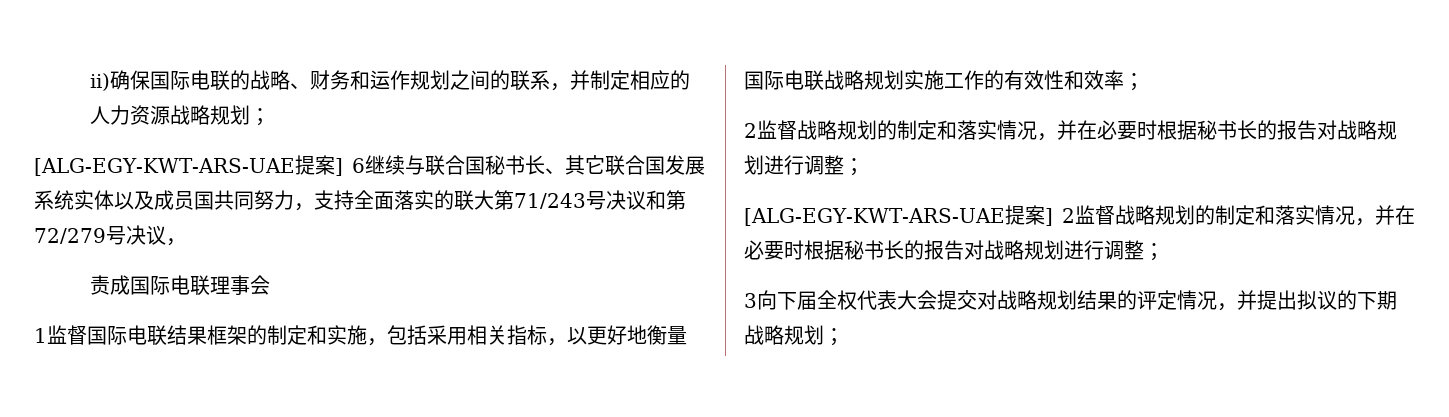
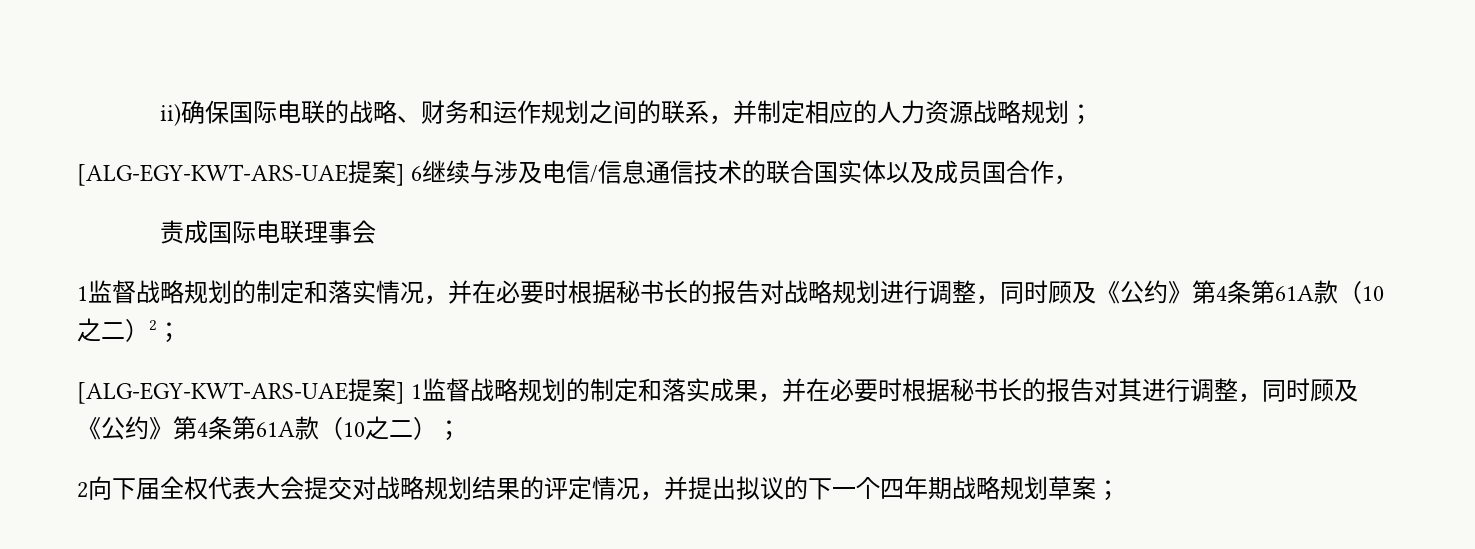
- [ALG-EGY-KWT-ARS-UAE提案] 6继续与联合国秘书长、其它联合国发展系统实体以及成员国共同努力，支持全面落实的联大第71/243号决议和第72/279号决议，
+ [ALG-EGY-KWT-ARS-UAE提案] 6继续与涉及电信/信息通信技术的联合国实体以及成员国合作，
- 1监督国际电联结果框架的制定和实施，包括采用相关指标，以更好地衡量国际电联战略规划实施工作的有效性和效率；
- 2监督战略规划的制定和落实情况，并在必要时根据秘书长的报告对战略规划进行调整；
- [ALG-EGY-KWT-ARS-UAE提案] 2监督战略规划的制定和落实情况，并在必要时根据秘书长的报告对战略规划进行调整；
- 3向下届全权代表大会提交对战略规划结果的评定情况，并提出拟议的下期战略规划；
+ 1监督战略规划的制定和落实情况，并在必要时根据秘书长的报告对战略规划进行调整，同时顾及《公约》第4条第61A款（10之二）2；
+ [ALG-EGY-KWT-ARS-UAE提案] 1监督战略规划的制定和落实成果，并在必要时根据秘书长的报告对其进行调整，同时顾及《公约》第4条第61A款（10之二）；
+ 2向下届全权代表大会提交对战略规划结果的评定情况，并提出拟议的下一个四年期战略规划草案；

